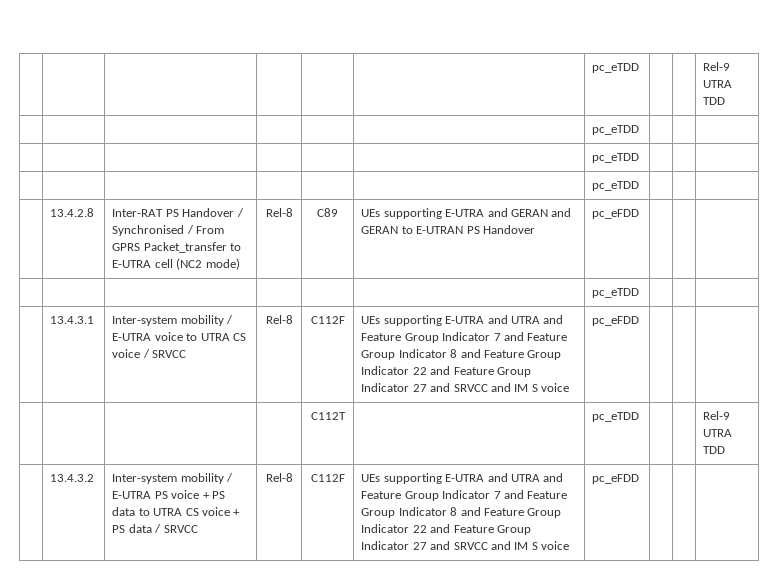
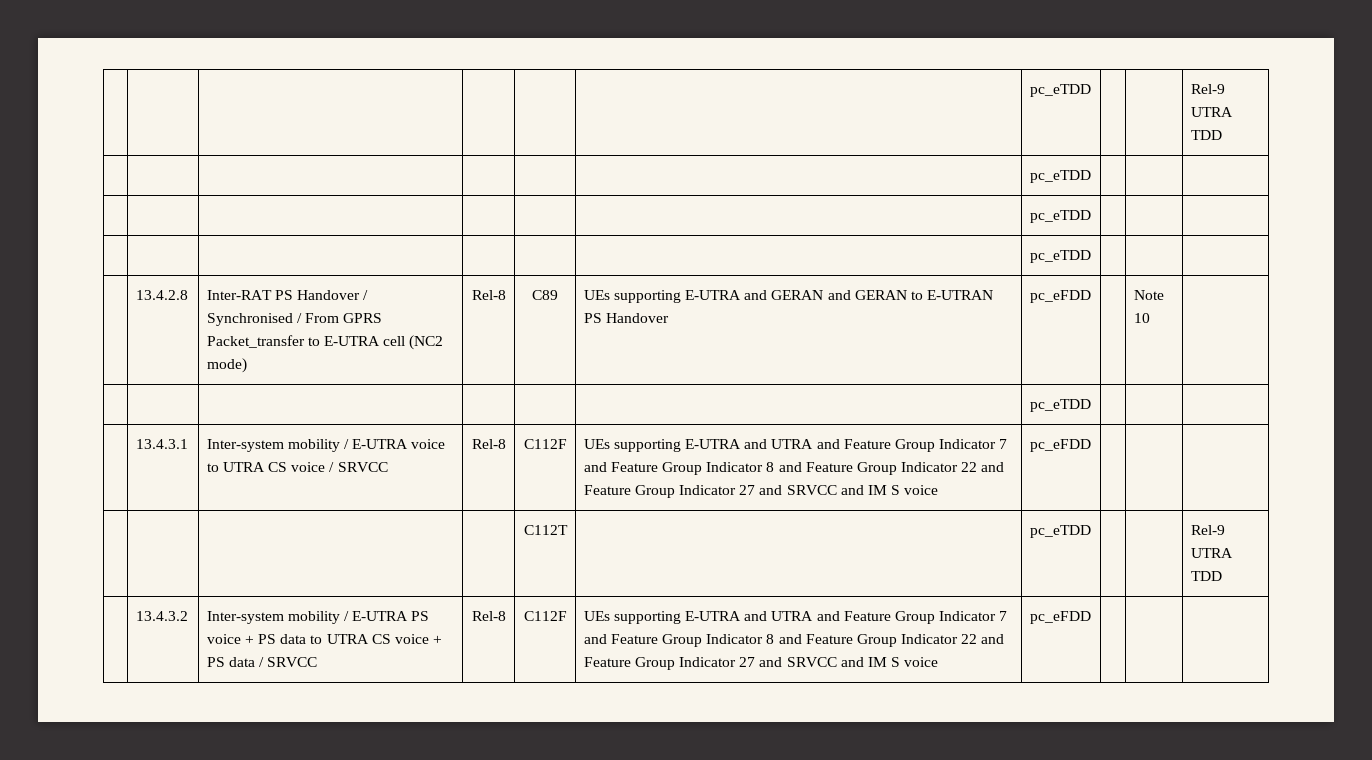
- | 13.4.2.8 | Inter-RAT PS Handover / Synchronised / From GPRS Packet_transfer to E-UTRA cell (NC2 mode) | Rel-8 | C89 | UEs supporting E-UTRA and GERAN and GERAN to E-UTRAN PS Handover | pc_eFDD | | |
+ | 13.4.2.8 | Inter-RAT PS Handover / Synchronised / From GPRS Packet_transfer to E-UTRA cell (NC2 mode) | Rel-8 | C89 | UEs supporting E-UTRA and GERAN and GERAN to E-UTRAN PS Handover | pc_eFDD | | Note 10 |

